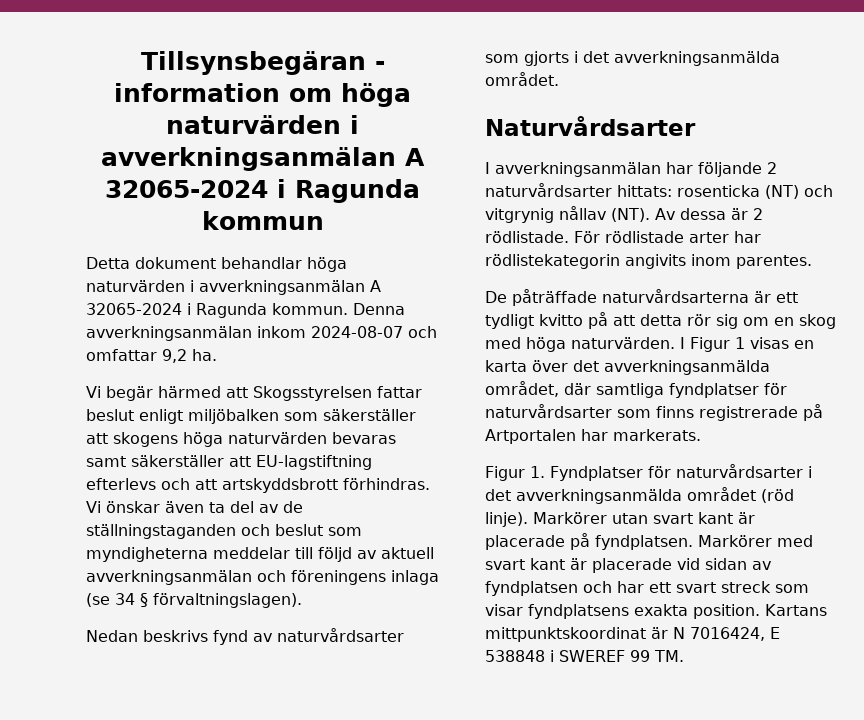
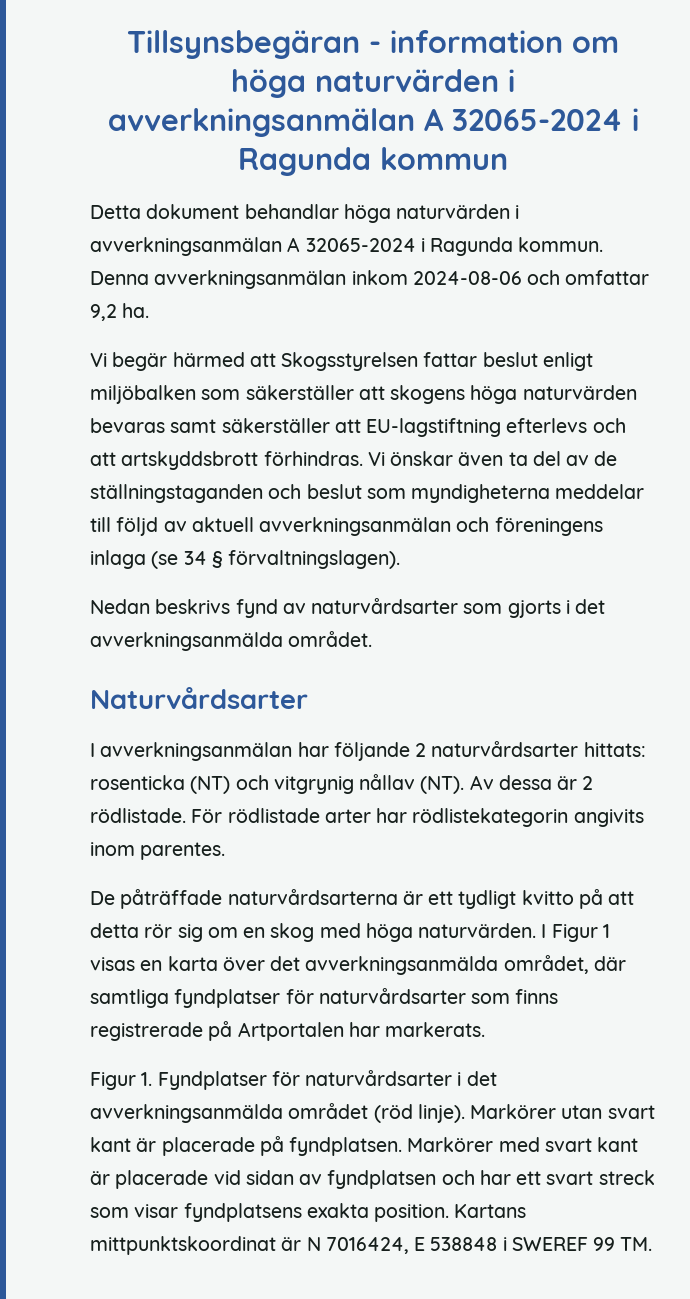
- Denna avverkningsanmälan inkom 2024-08-07 och omfattar 9,2 ha.
+ Denna avverkningsanmälan inkom 2024-08-06 och omfattar 9,2 ha.

